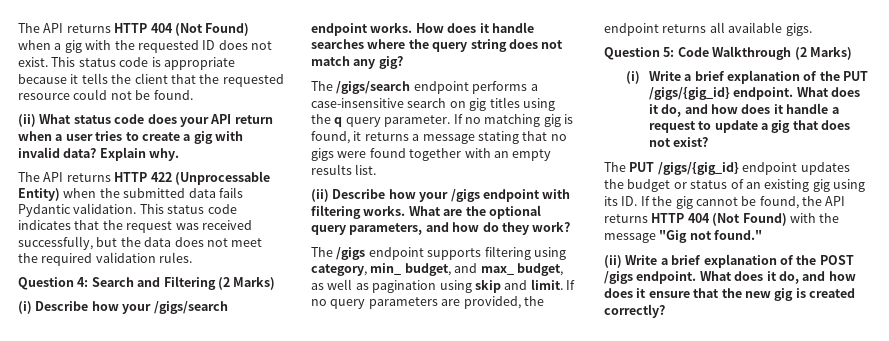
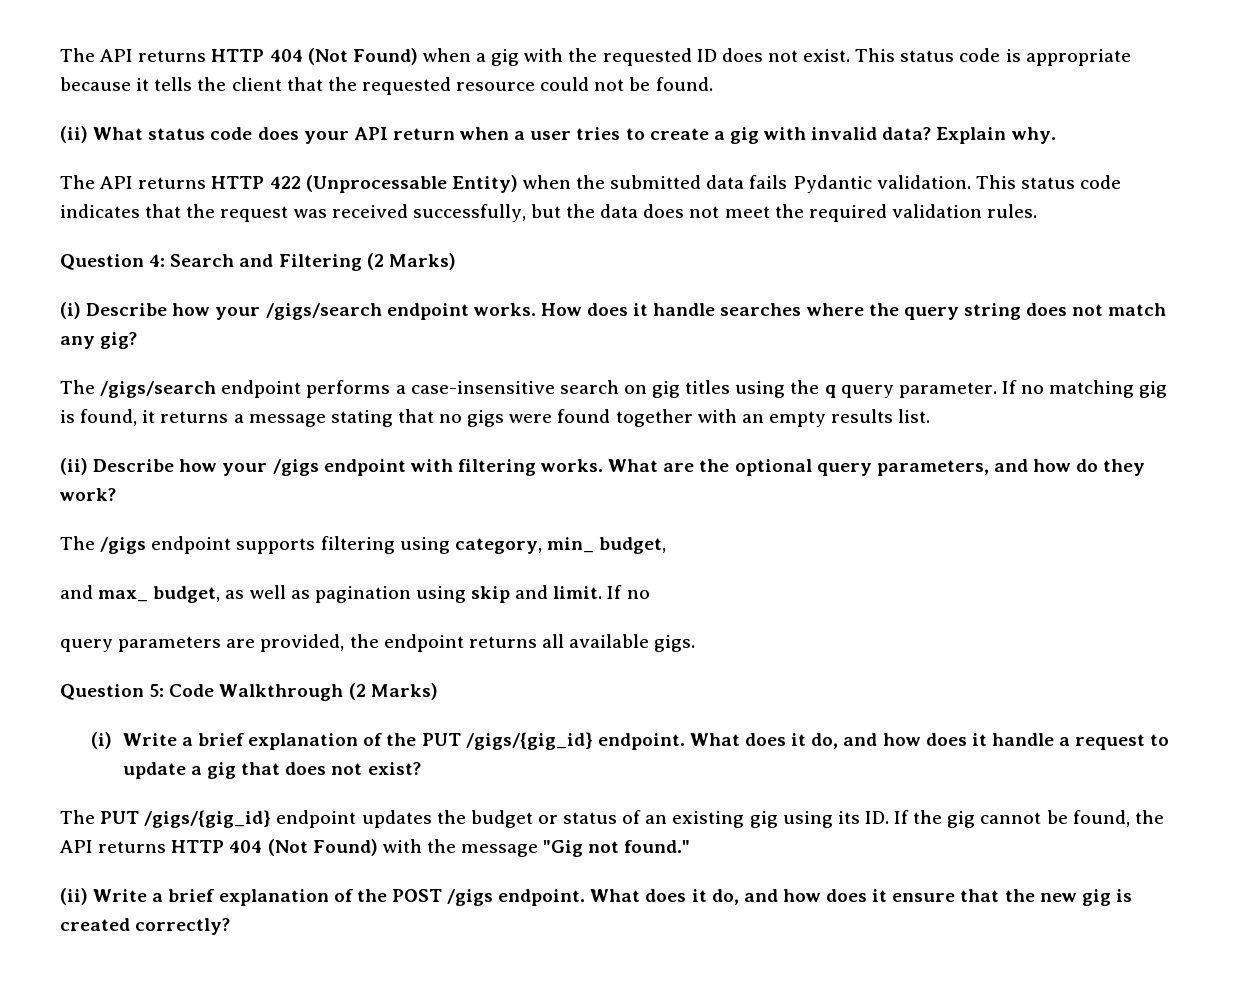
- The /gigs endpoint supports filtering using category, min_ budget, and max_ budget, as well as pagination using skip and limit. If no query parameters are provided, the endpoint returns all available gigs.
+ The /gigs endpoint supports filtering using category, min_ budget,
+ and max_ budget, as well as pagination using skip and limit. If no
+ query parameters are provided, the endpoint returns all available gigs.

